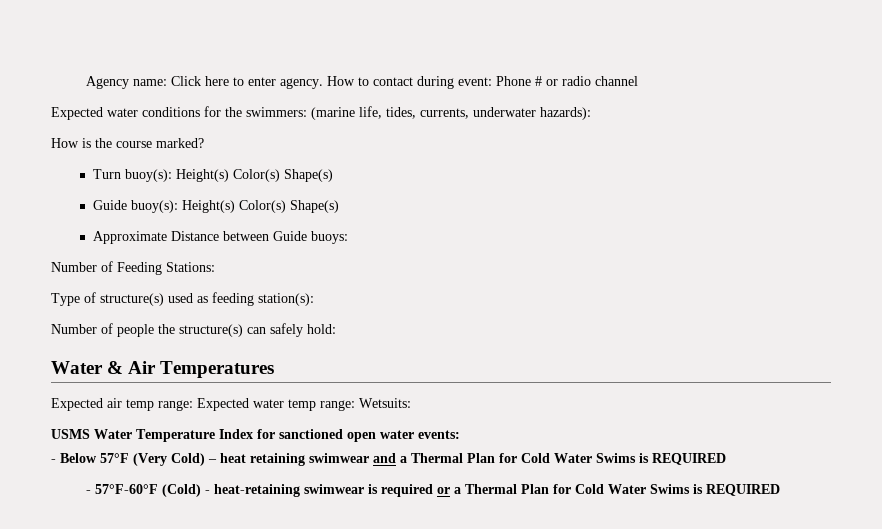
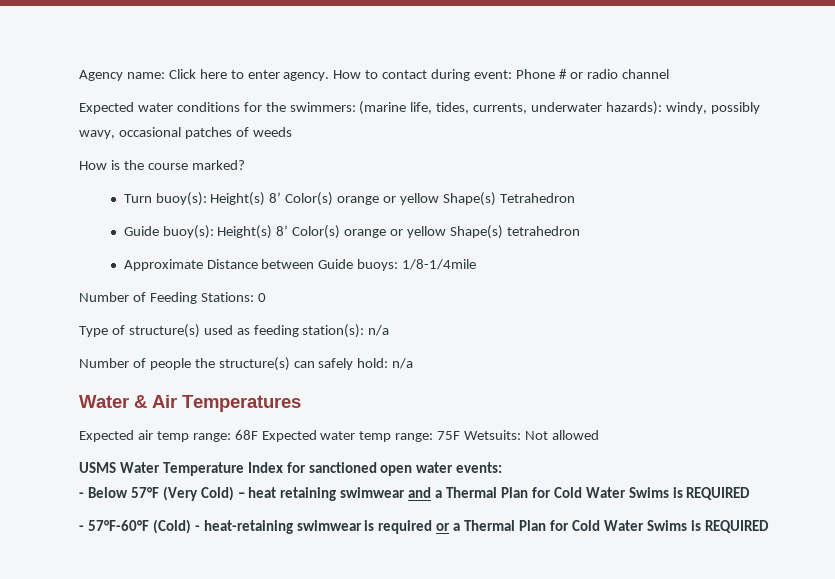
- Expected water conditions for the swimmers: (marine life, tides, currents, underwater hazards):
+ Expected water conditions for the swimmers: (marine life, tides, currents, underwater hazards): windy, possibly wavy, occasional patches of weeds
- Turn buoy(s): Height(s) Color(s) Shape(s)
+ Turn buoy(s): Height(s) 8’ Color(s) orange or yellow Shape(s) Tetrahedron
- Guide buoy(s): Height(s) Color(s) Shape(s)
+ Guide buoy(s): Height(s) 8’ Color(s) orange or yellow Shape(s) tetrahedron
- Approximate Distance between Guide buoys:
+ Approximate Distance between Guide buoys: 1/8-1/4mile
- Number of Feeding Stations:
+ Number of Feeding Stations: 0
- Type of structure(s) used as feeding station(s):
+ Type of structure(s) used as feeding station(s): n/a
- Number of people the structure(s) can safely hold:
+ Number of people the structure(s) can safely hold: n/a
- Expected air temp range: Expected water temp range: Wetsuits:
+ Expected air temp range: 68F Expected water temp range: 75F Wetsuits: Not allowed

